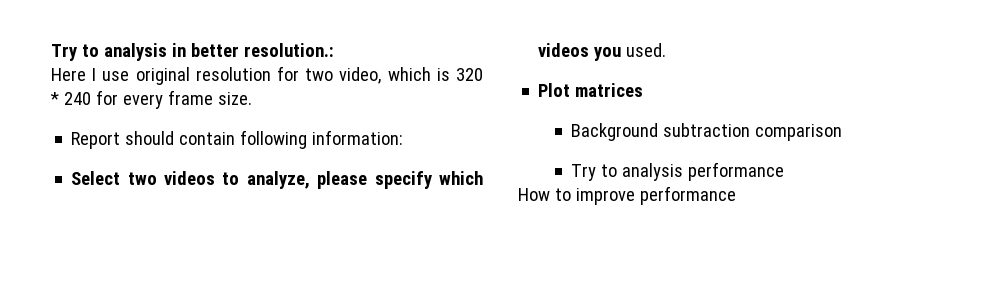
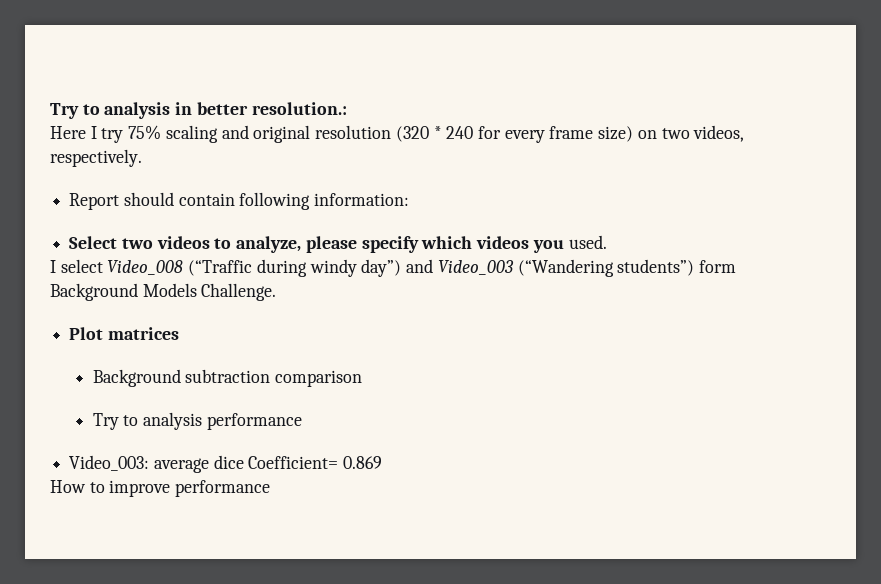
- Here I use original resolution for two video, which is 320 * 240 for every frame size.
+ Here I try 75% scaling and original resolution (320 * 240 for every frame size) on two videos, respectively.
+ I select Video_008 (“Traffic during windy day”) and Video_003 (“Wandering students”) form Background Models Challenge.
+ Video_003: average dice Coefficient= 0.869

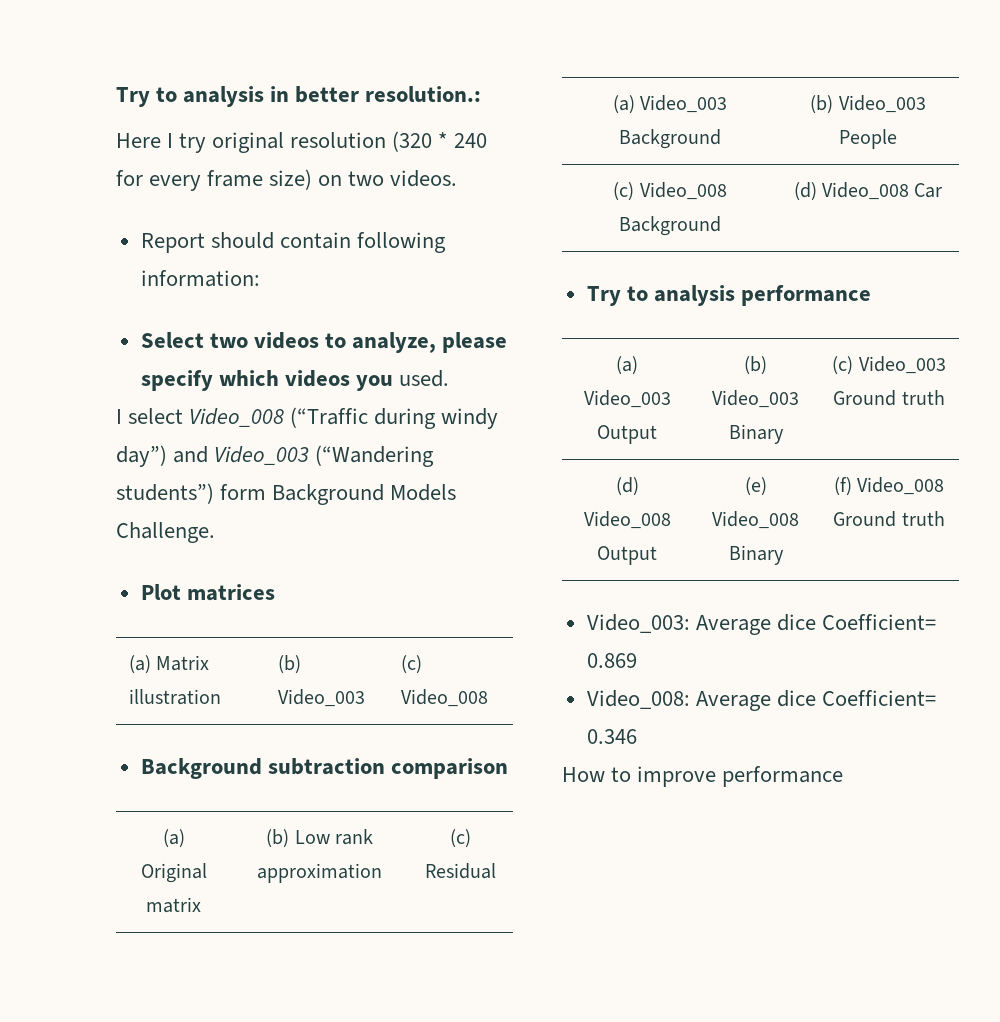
- Here I try 75% scaling and original resolution (320 * 240 for every frame size) on two videos, respectively.
+ Here I try original resolution (320 * 240 for every frame size) on two videos.
+ (a) Matrix illustration | (b) Video_003 | (c) Video_008
  Background subtraction comparison
+ (a) Original matrix | (b) Low rank approximation | (c) Residual
+ (a) Video_003 Background | (b) Video_003 People
+ (c) Video_008 Background | (d) Video_008 Car
  Try to analysis performance
+ (a) Video_003 Output | (b) Video_003 Binary | (c) Video_003 Ground truth
+ (d) Video_008 Output | (e) Video_008 Binary | (f) Video_008 Ground truth
- Video_003: average dice Coefficient= 0.869
+ Video_003: Average dice Coefficient= 0.869
+ Video_008: Average dice Coefficient= 0.346

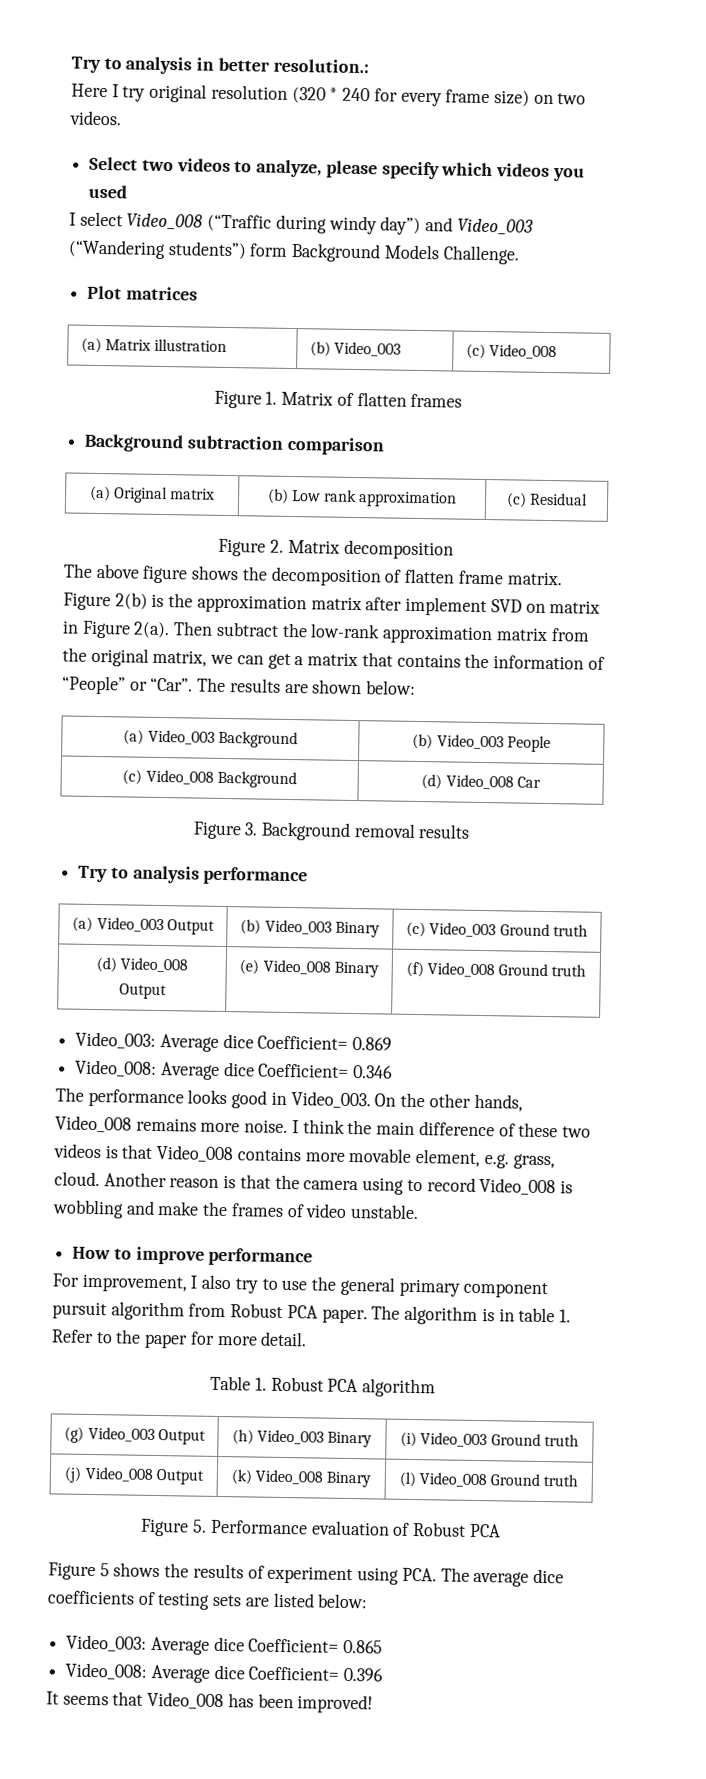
- Report should contain following information:
- Select two videos to analyze, please specify which videos you used.
+ Select two videos to analyze, please specify which videos you used
+ Figure 1. Matrix of flatten frames
+ Figure 2. Matrix decomposition
+ The above figure shows the decomposition of flatten frame matrix. Figure 2(b) is the approximation matrix after implement SVD on matrix in Figure 2(a). Then subtract the low-rank approximation matrix from the original matrix, we can get a matrix that contains the information of “People” or “Car”. The results are shown below:
+ Figure 3. Background removal results
+ The performance looks good in Video_003. On the other hands, Video_008 remains more noise. I think the main difference of these two videos is that Video_008 contains more movable element, e.g. grass, cloud. Another reason is that the camera using to record Video_008 is wobbling and make the frames of video unstable.
  How to improve performance
+ For improvement, I also try to use the general primary component pursuit algorithm from Robust PCA paper. The algorithm is in table 1. Refer to the paper for more detail.
+ Table 1. Robust PCA algorithm
+ (g) Video_003 Output | (h) Video_003 Binary | (i) Video_003 Ground truth
+ (j) Video_008 Output | (k) Video_008 Binary | (l) Video_008 Ground truth
+ Figure 5. Performance evaluation of Robust PCA
+ Figure 5 shows the results of experiment using PCA. The average dice coefficients of testing sets are listed below:
+ Video_003: Average dice Coefficient= 0.865
+ Video_008: Average dice Coefficient= 0.396
+ It seems that Video_008 has been improved!

